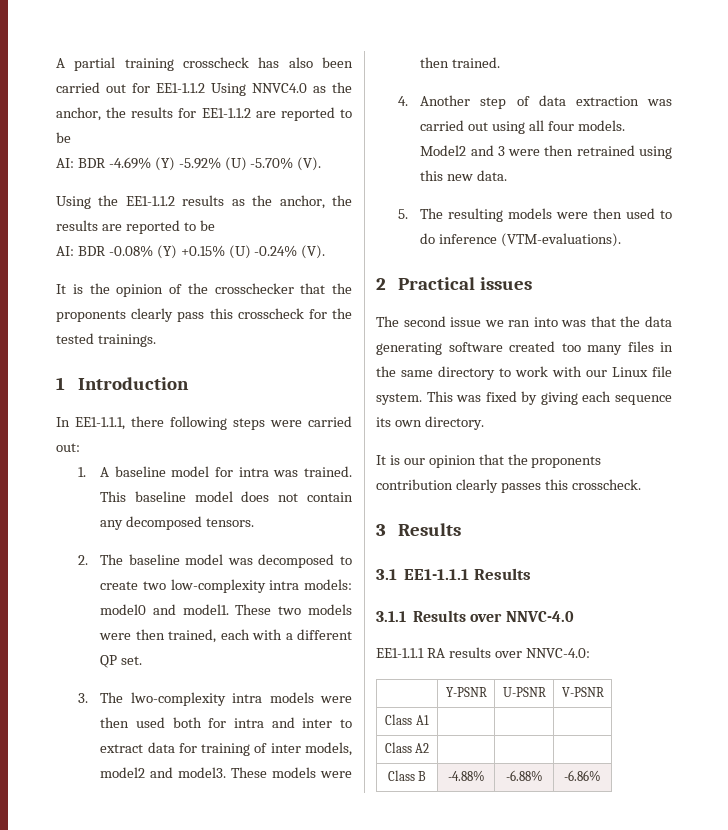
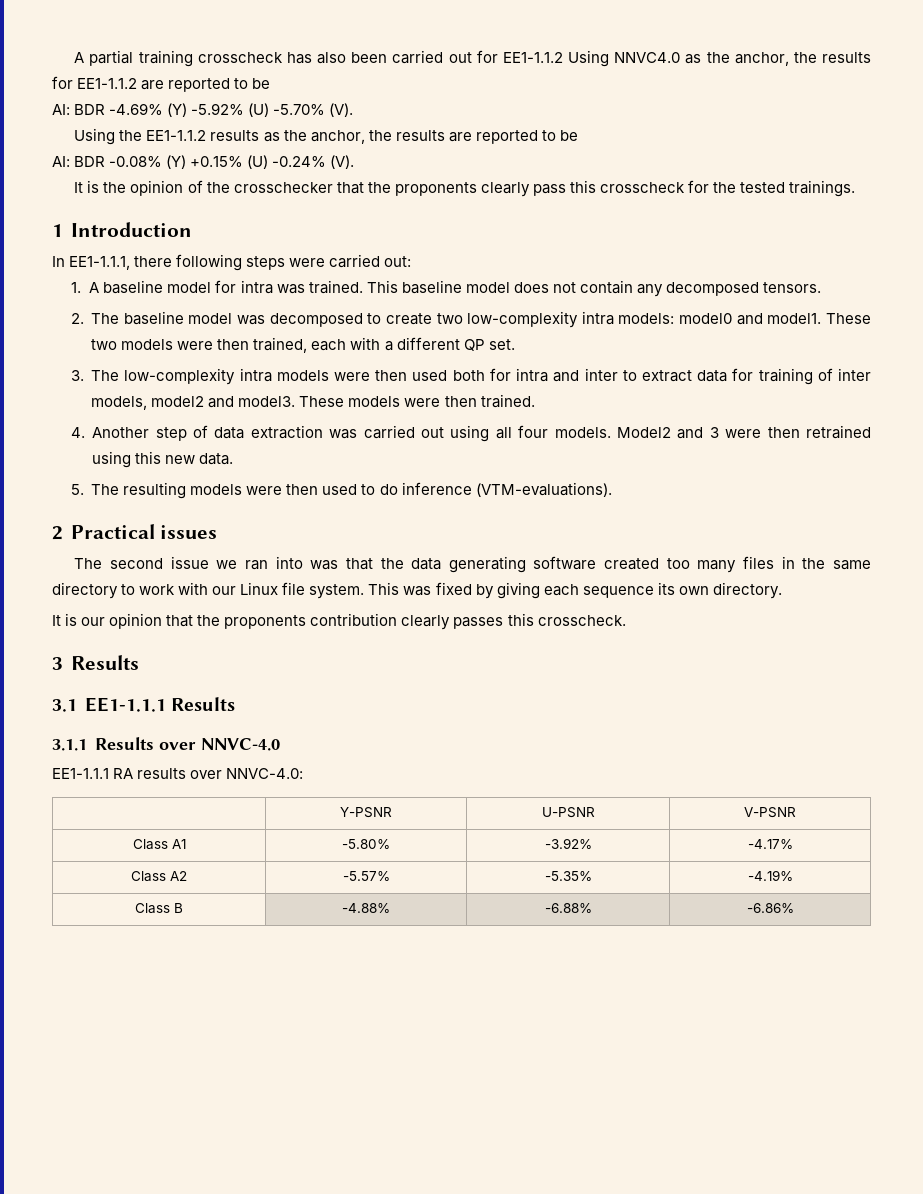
- 3. The lwo-complexity intra models were then used both for intra and inter to extract data for training of inter models, model2 and model3.
+ 3. The low-complexity intra models were then used both for intra and inter to extract data for training of inter models, model2 and model3.
- Class A1 | | |
+ Class A1 | -5.80% | -3.92% | -4.17%
- Class A2 | | |
+ Class A2 | -5.57% | -5.35% | -4.19%

